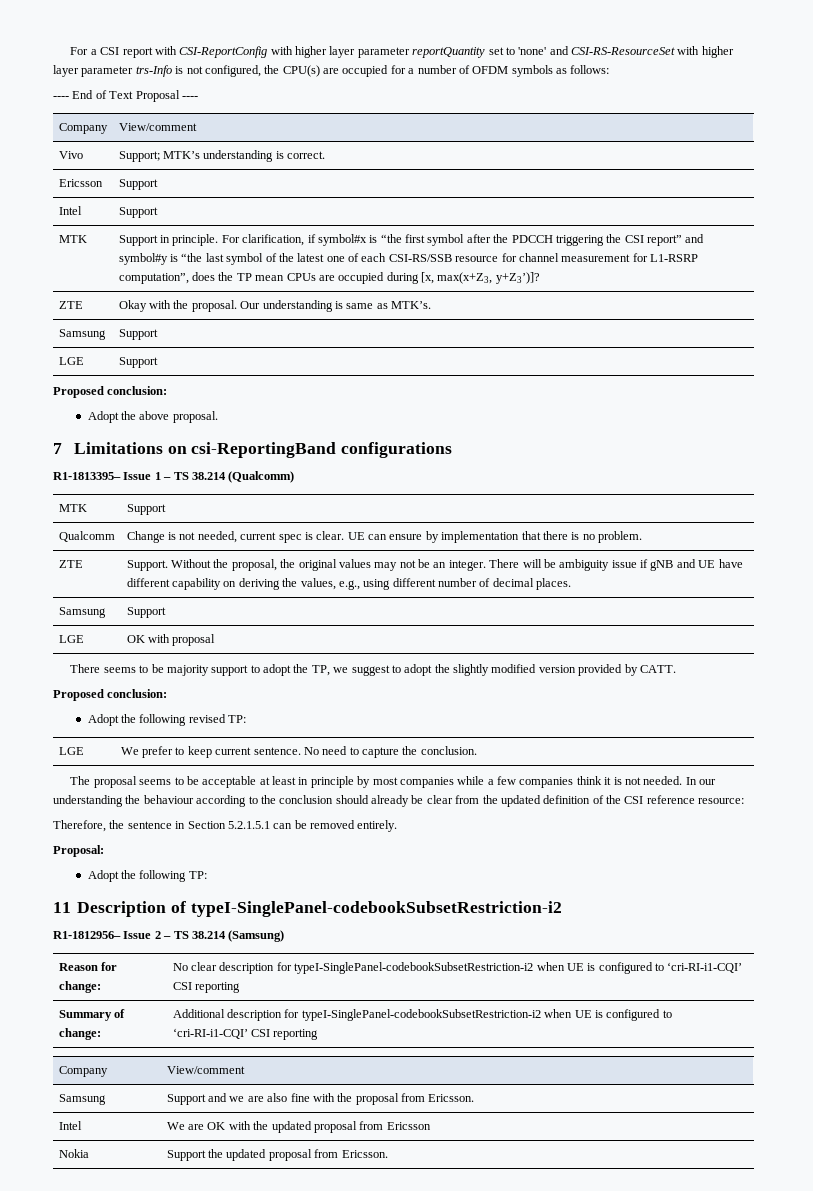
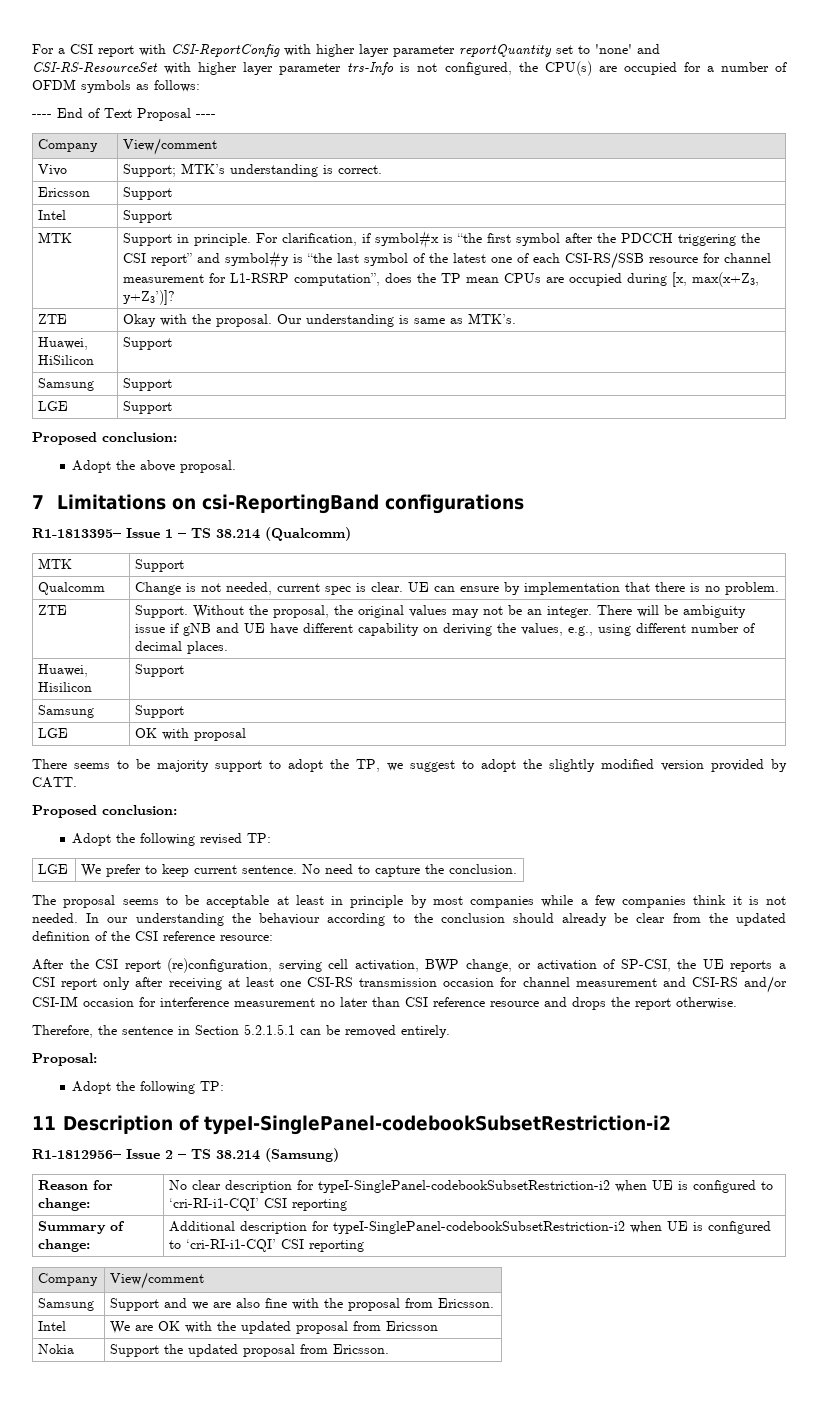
+ Huawei, HiSilicon | Support
+ Huawei, Hisilicon | Support
+ After the CSI report (re)configuration, serving cell activation, BWP change, or activation of SP-CSI, the UE reports a CSI report only after receiving at least one CSI-RS transmission occasion for channel measurement and CSI-RS and/or CSI-IM occasion for interference measurement no later than CSI reference resource and drops the report otherwise.

